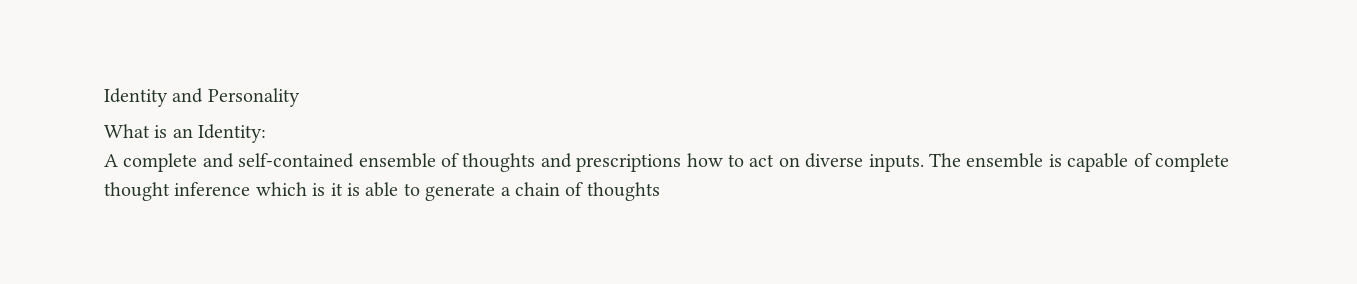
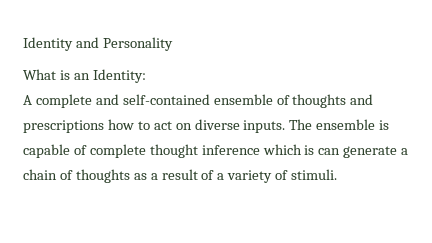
- The ensemble is capable of complete thought inference which is it is able to generate a chain of thoughts
+ The ensemble is capable of complete thought inference which is can generate a chain of thoughts as a result of a variety of stimuli.

